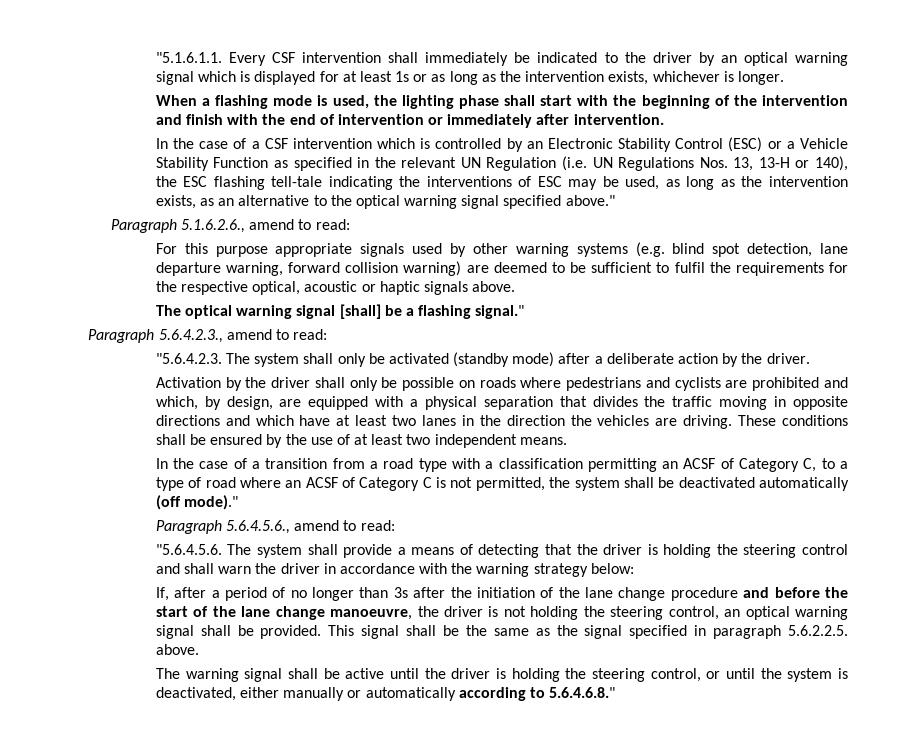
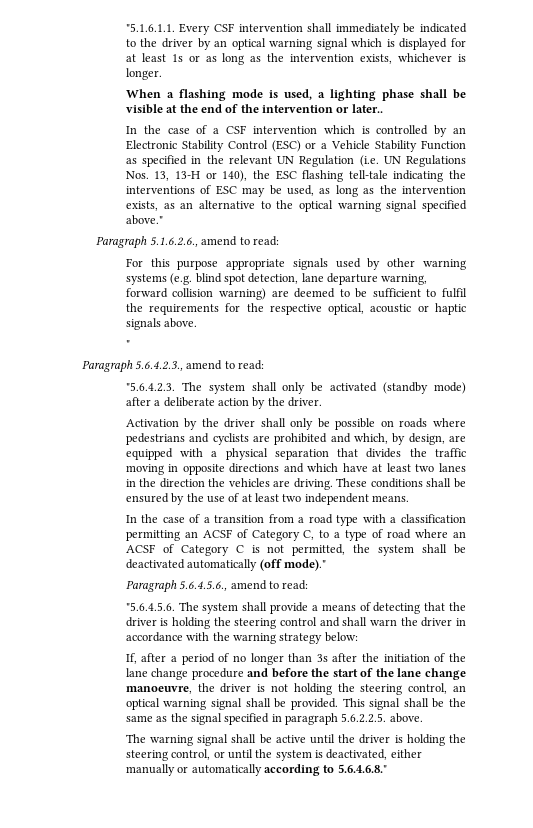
- When a flashing mode is used, the lighting phase shall start with the beginning of the intervention and finish with the end of intervention or immediately after intervention.
+ When a flashing mode is used, a lighting phase shall be visible at the end of the intervention or later..
- The optical warning signal [shall] be a flashing signal."
+ "

